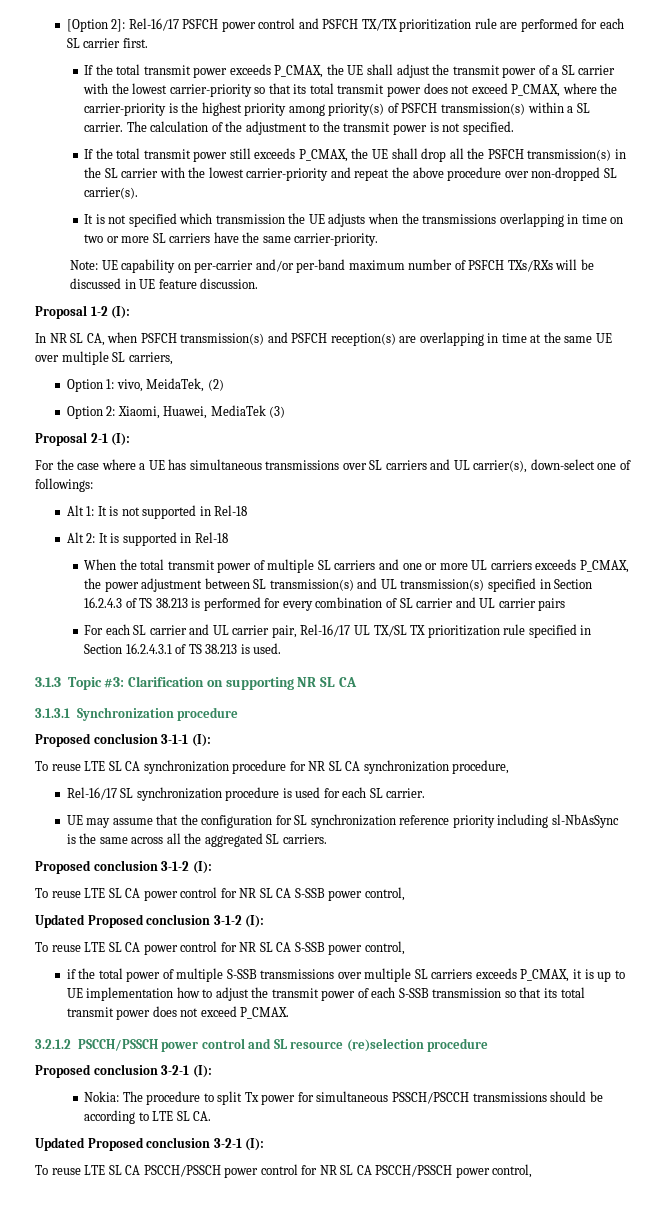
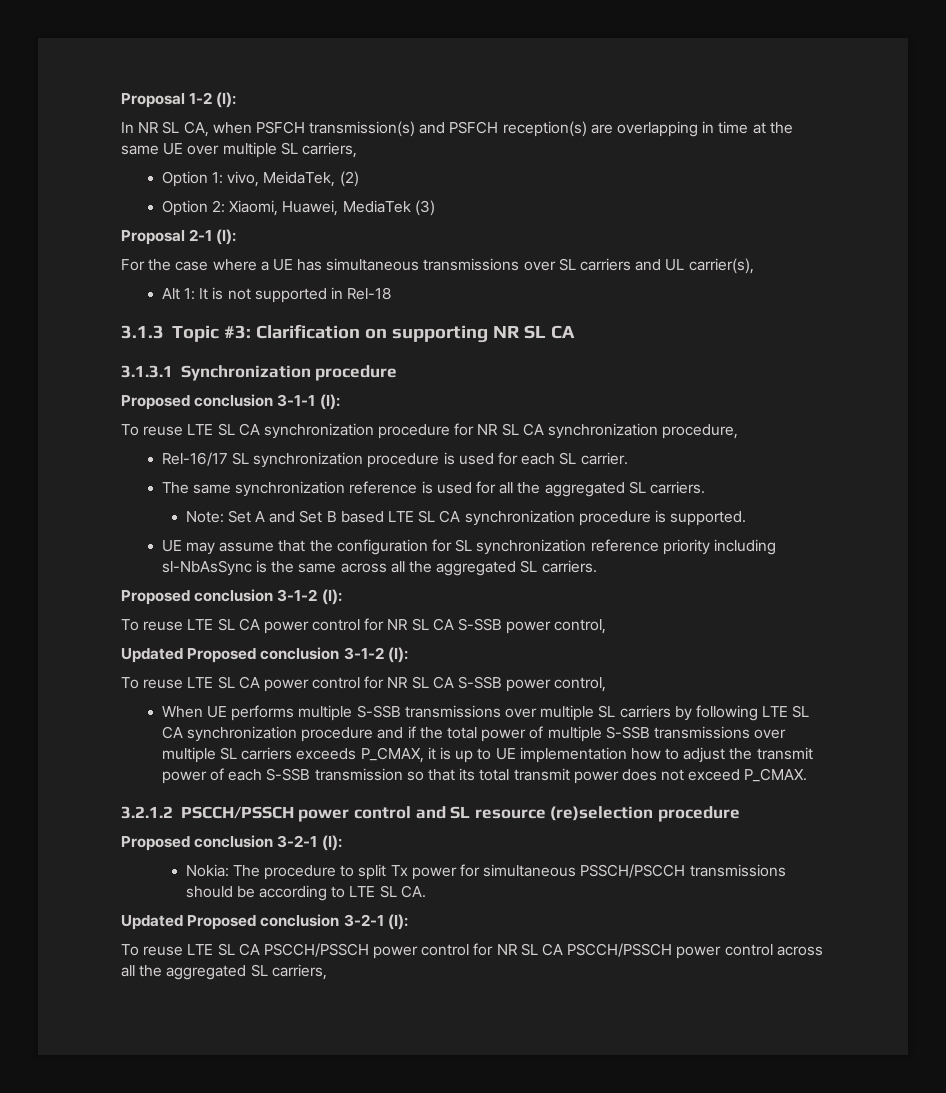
- [Option 2]: Rel-16/17 PSFCH power control and PSFCH TX/TX prioritization rule are performed for each SL carrier first.
- If the total transmit power exceeds P_CMAX, the UE shall adjust the transmit power of a SL carrier with the lowest carrier-priority so that its total transmit power does not exceed P_CMAX, where the carrier-priority is the highest priority among priority(s) of PSFCH transmission(s) within a SL carrier. The calculation of the adjustment to the transmit power is not specified.
- If the total transmit power still exceeds P_CMAX, the UE shall drop all the PSFCH transmission(s) in the SL carrier with the lowest carrier-priority and repeat the above procedure over non-dropped SL carrier(s).
- It is not specified which transmission the UE adjusts when the transmissions overlapping in time on two or more SL carriers have the same carrier-priority.
- Note: UE capability on per-carrier and/or per-band maximum number of PSFCH TXs/RXs will be discussed in UE feature discussion.
- For the case where a UE has simultaneous transmissions over SL carriers and UL carrier(s), down-select one of followings:
+ For the case where a UE has simultaneous transmissions over SL carriers and UL carrier(s),
- Alt 2: It is supported in Rel-18
- When the total transmit power of multiple SL carriers and one or more UL carriers exceeds P_CMAX, the power adjustment between SL transmission(s) and UL transmission(s) specified in Section 16.2.4.3 of TS 38.213 is performed for every combination of SL carrier and UL carrier pairs
- For each SL carrier and UL carrier pair, Rel-16/17 UL TX/SL TX prioritization rule specified in Section 16.2.4.3.1 of TS 38.213 is used.
+ The same synchronization reference is used for all the aggregated SL carriers.
+ Note: Set A and Set B based LTE SL CA synchronization procedure is supported.
- if the total power of multiple S-SSB transmissions over multiple SL carriers exceeds P_CMAX, it is up to UE implementation how to adjust the transmit power of each S-SSB transmission so that its total transmit power does not exceed P_CMAX.
+ When UE performs multiple S-SSB transmissions over multiple SL carriers by following LTE SL CA synchronization procedure and if the total power of multiple S-SSB transmissions over multiple SL carriers exceeds P_CMAX, it is up to UE implementation how to adjust the transmit power of each S-SSB transmission so that its total transmit power does not exceed P_CMAX.
- To reuse LTE SL CA PSCCH/PSSCH power control for NR SL CA PSCCH/PSSCH power control,
+ To reuse LTE SL CA PSCCH/PSSCH power control for NR SL CA PSCCH/PSSCH power control across all the aggregated SL carriers,

